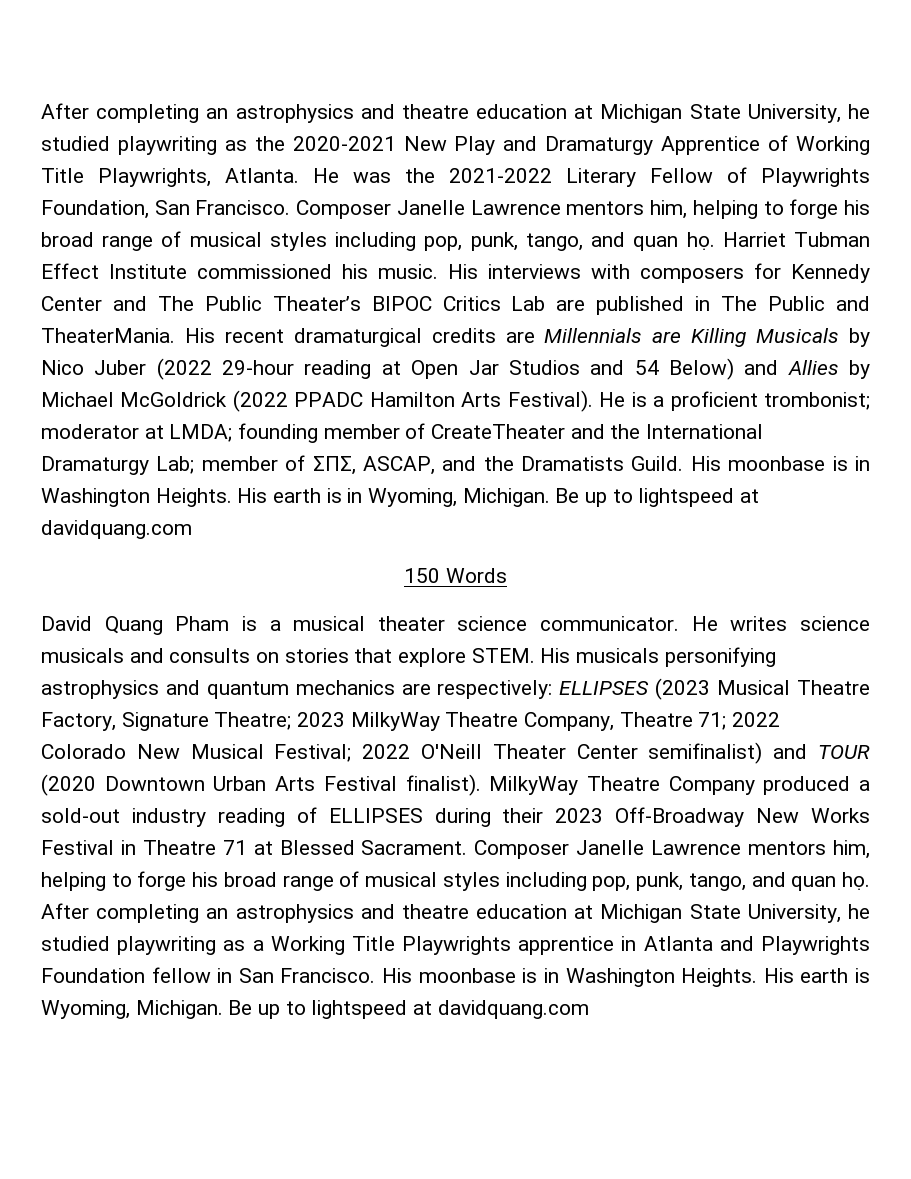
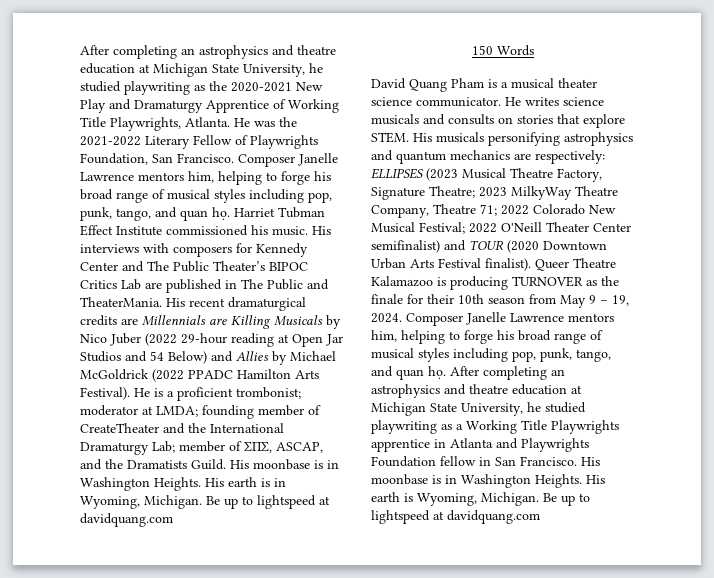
- MilkyWay Theatre Company produced a sold-out industry reading of ELLIPSES during their 2023 Off-Broadway New Works Festival in Theatre 71 at Blessed Sacrament.
+ Queer Theatre Kalamazoo is producing TURNOVER as the finale for their 10th season from May 9 – 19, 2024.

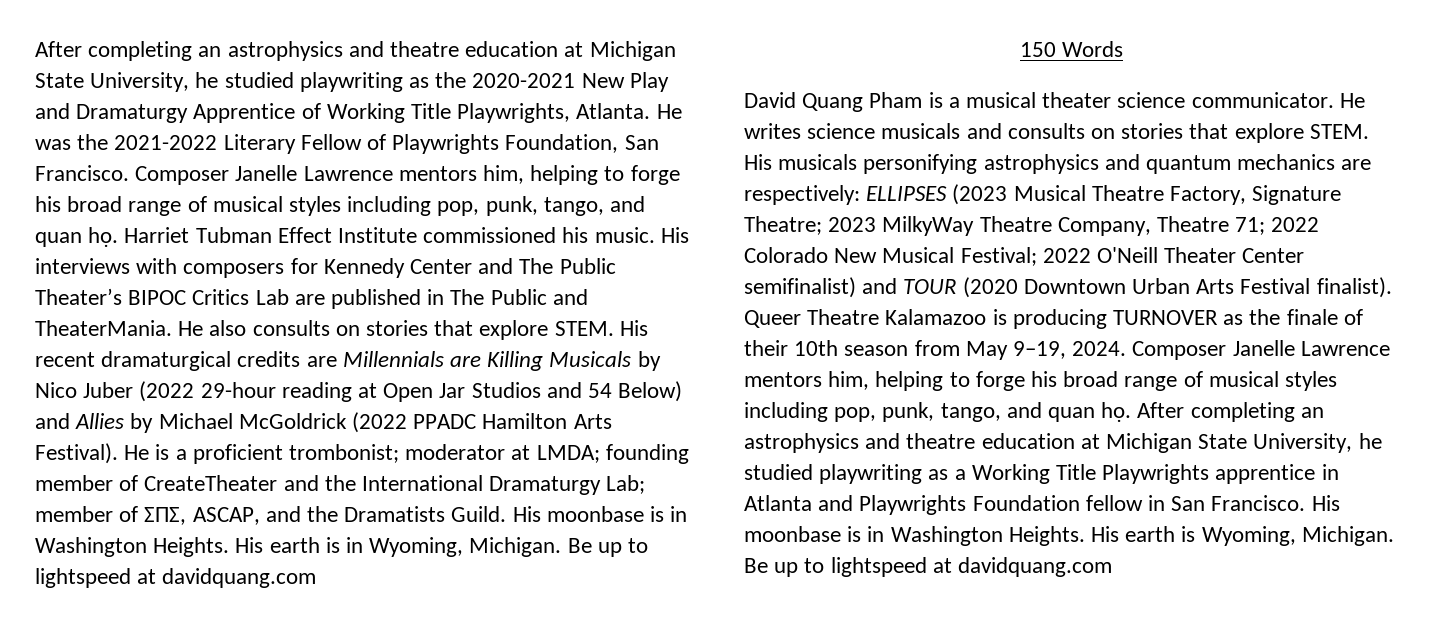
+ He also consults on stories that explore STEM.
- Queer Theatre Kalamazoo is producing TURNOVER as the finale for their 10th season from May 9 – 19, 2024.
+ Queer Theatre Kalamazoo is producing TURNOVER as the finale of their 10th season from May 9–19, 2024.

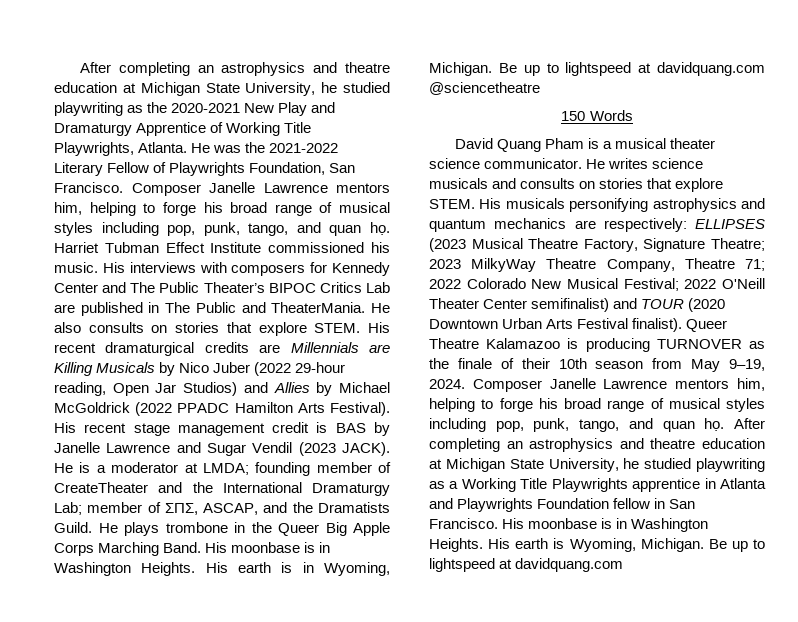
- His recent dramaturgical credits are Millennials are Killing Musicals by Nico Juber (2022 29-hour reading at Open Jar Studios and 54 Below) and Allies by Michael McGoldrick (2022 PPADC Hamilton Arts Festival).
+ His recent dramaturgical credits are Millennials are Killing Musicals by Nico Juber (2022 29-hour reading, Open Jar Studios) and Allies by Michael McGoldrick (2022 PPADC Hamilton Arts Festival).
+ His recent stage management credit is BAS by Janelle Lawrence and Sugar Vendil (2023 JACK).
- He is a proficient trombonist; moderator at LMDA; founding member of CreateTheater and the International Dramaturgy Lab; member of ΣΠΣ, ASCAP, and the Dramatists Guild.
+ He is a moderator at LMDA; founding member of CreateTheater and the International Dramaturgy Lab; member of ΣΠΣ, ASCAP, and the Dramatists Guild.
+ He plays trombone in the Queer Big Apple Corps Marching Band.
- His earth is in Wyoming, Michigan. Be up to lightspeed at davidquang.com
+ His earth is in Wyoming, Michigan. Be up to lightspeed at davidquang.com @sciencetheatre

